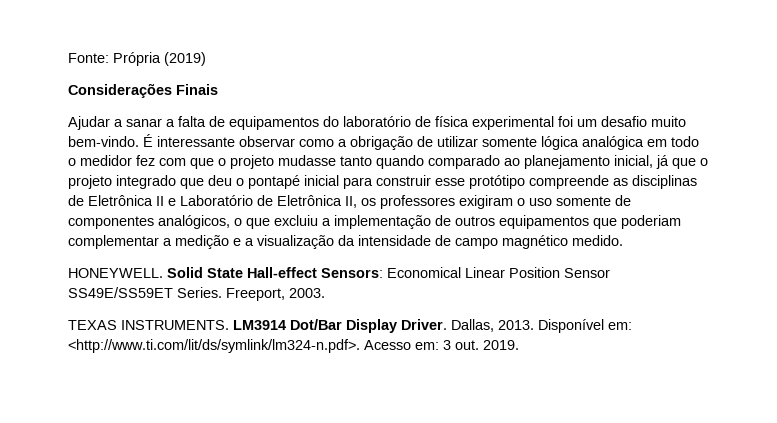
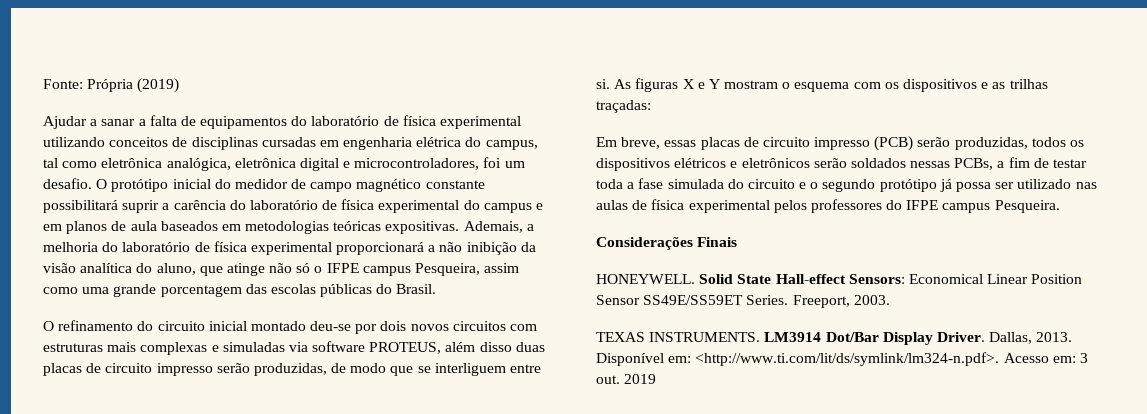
- Considerações Finais
- Ajudar a sanar a falta de equipamentos do laboratório de física experimental foi um desafio muito bem-vindo. É interessante observar como a obrigação de utilizar somente lógica analógica em todo o medidor fez com que o projeto mudasse tanto quando comparado ao planejamento inicial, já que o projeto integrado que deu o pontapé inicial para construir esse protótipo compreende as disciplinas de Eletrônica II e Laboratório de Eletrônica II, os professores exigiram o uso somente de componentes analógicos, o que excluiu a implementação de outros equipamentos que poderiam complementar a medição e a visualização da intensidade de campo magnético medido.
+ Ajudar a sanar a falta de equipamentos do laboratório de física experimental utilizando conceitos de disciplinas cursadas em engenharia elétrica do campus, tal como eletrônica analógica, eletrônica digital e microcontroladores, foi um desafio. O protótipo inicial do medidor de campo magnético constante possibilitará suprir a carência do laboratório de física experimental do campus e em planos de aula baseados em metodologias teóricas expositivas. Ademais, a melhoria do laboratório de física experimental proporcionará a não inibição da visão analítica do aluno, que atinge não só o IFPE campus Pesqueira, assim como uma grande porcentagem das escolas públicas do Brasil.
+ O refinamento do circuito inicial montado deu-se por dois novos circuitos com estruturas mais complexas e simuladas via software PROTEUS, além disso duas placas de circuito impresso serão produzidas, de modo que se interliguem entre si. As figuras X e Y mostram o esquema com os dispositivos e as trilhas traçadas:
+ Em breve, essas placas de circuito impresso (PCB) serão produzidas, todos os dispositivos elétricos e eletrônicos serão soldados nessas PCBs, a fim de testar toda a fase simulada do circuito e o segundo protótipo já possa ser utilizado nas aulas de física experimental pelos professores do IFPE campus Pesqueira.
+ Considerações Finais
- 2019.
+ 2019

